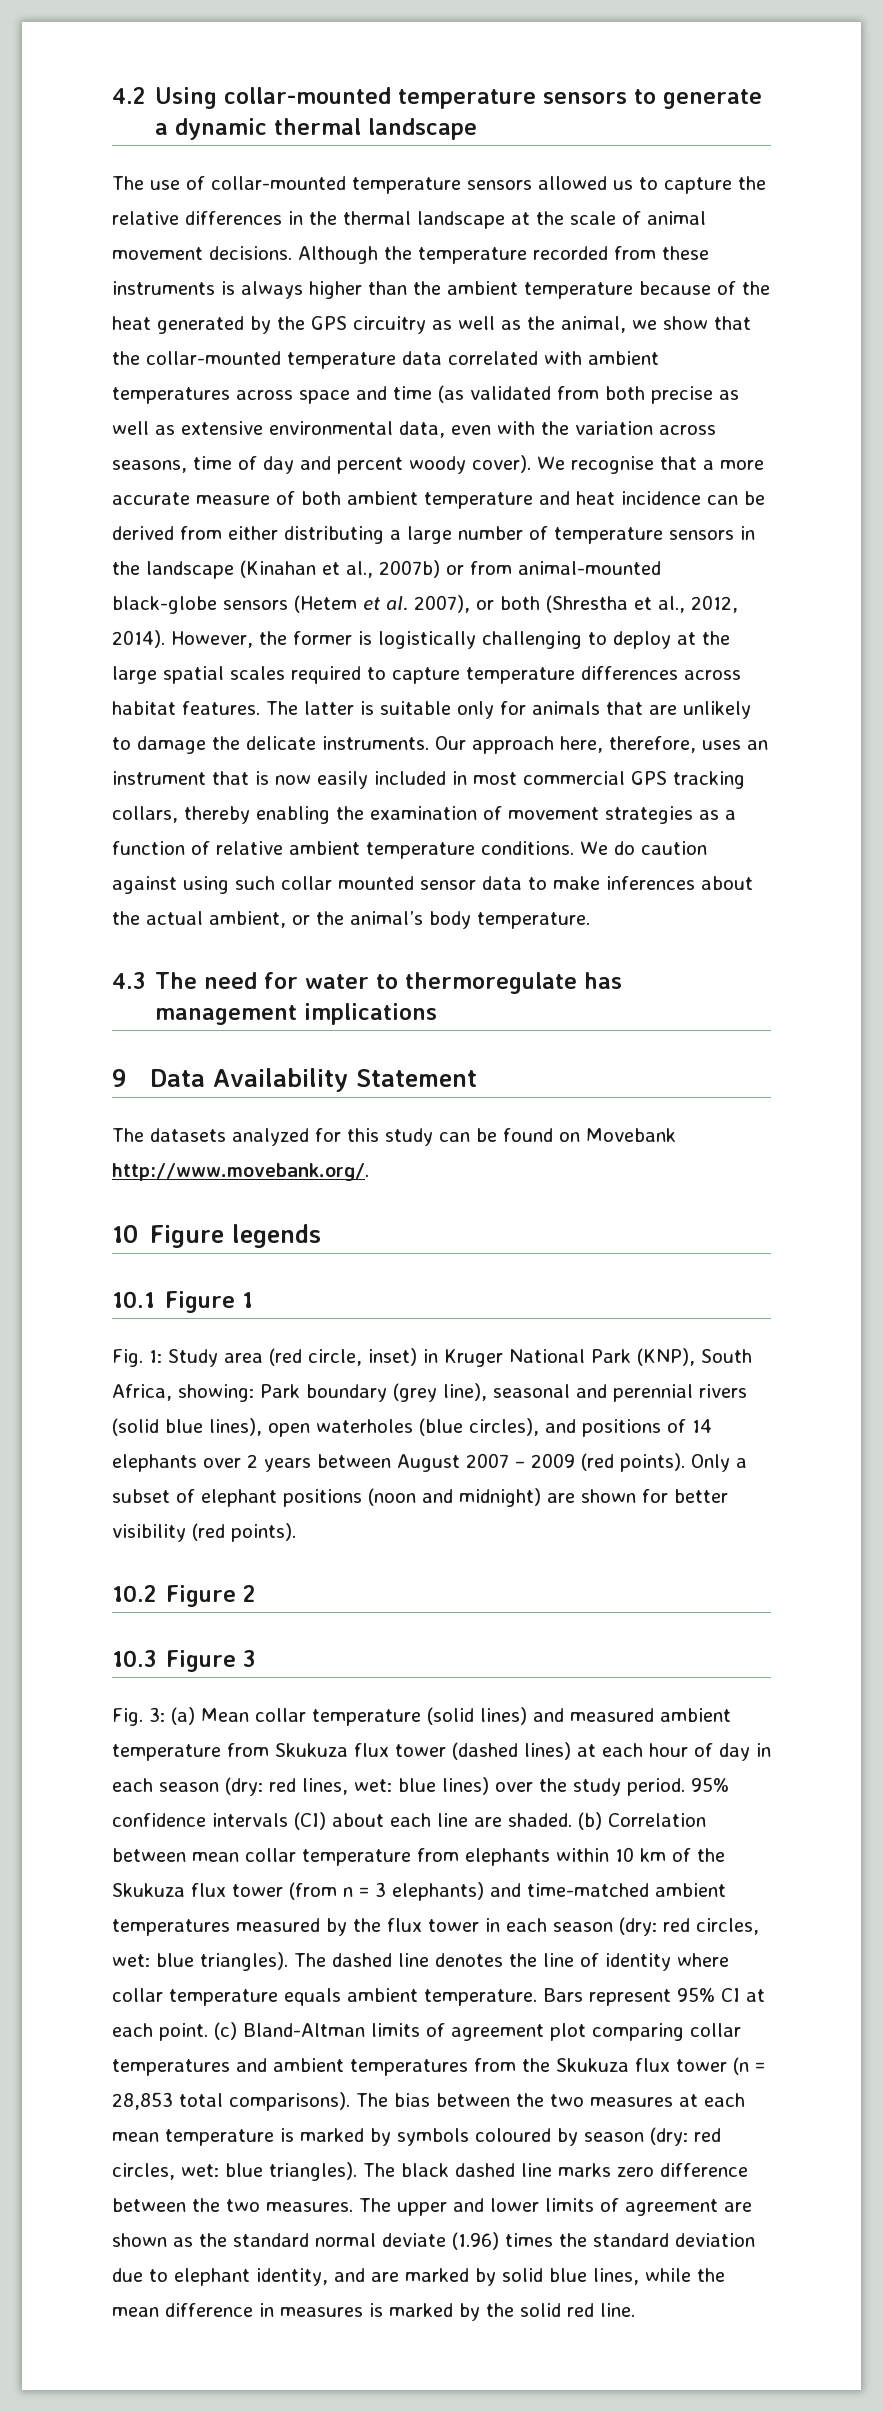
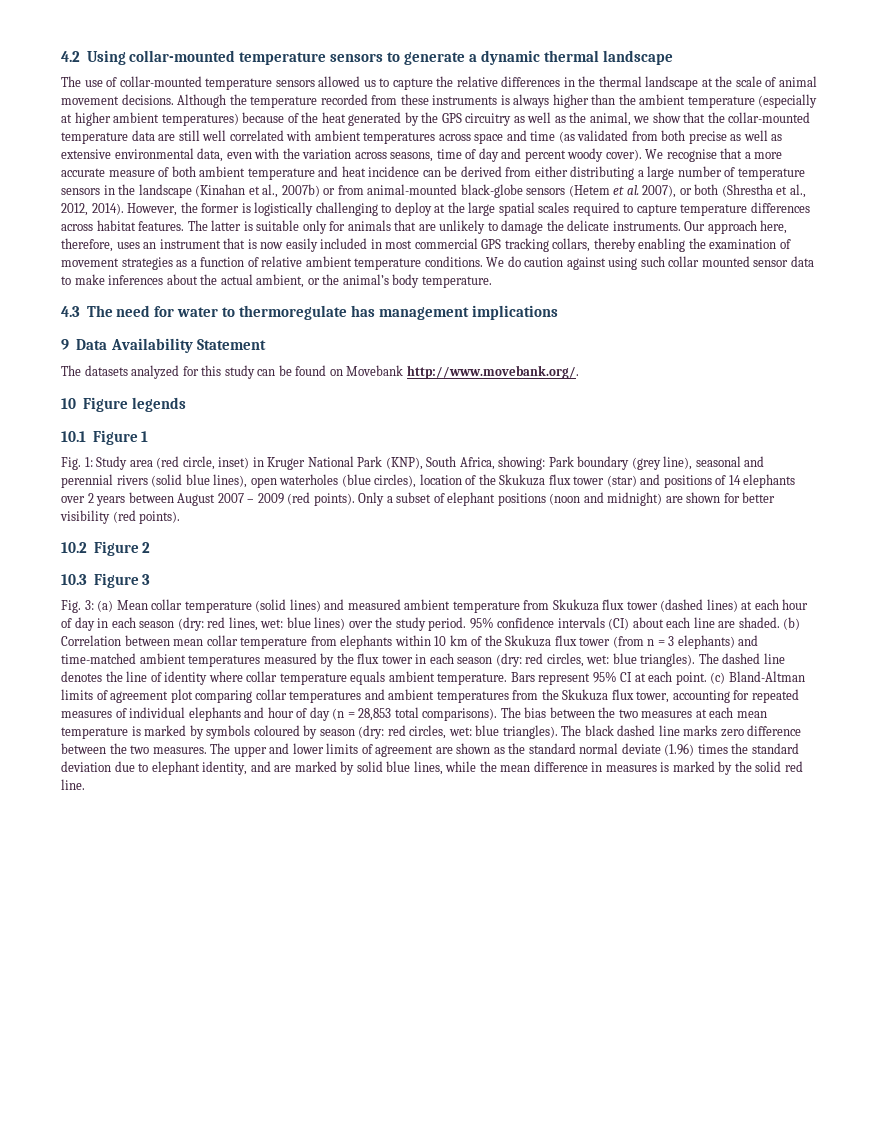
- Although the temperature recorded from these instruments is always higher than the ambient temperature because of the heat generated by the GPS circuitry as well as the animal, we show that the collar-mounted temperature data correlated with ambient temperatures across space and time (as validated from both precise as well as extensive environmental data, even with the variation across seasons, time of day and percent woody cover).
+ Although the temperature recorded from these instruments is always higher than the ambient temperature (especially at higher ambient temperatures) because of the heat generated by the GPS circuitry as well as the animal, we show that the collar-mounted temperature data are still well correlated with ambient temperatures across space and time (as validated from both precise as well as extensive environmental data, even with the variation across seasons, time of day and percent woody cover).
- Fig. 1: Study area (red circle, inset) in Kruger National Park (KNP), South Africa, showing: Park boundary (grey line), seasonal and perennial rivers (solid blue lines), open waterholes (blue circles), and positions of 14 elephants over 2 years between August 2007 – 2009 (red points).
+ Fig. 1: Study area (red circle, inset) in Kruger National Park (KNP), South Africa, showing: Park boundary (grey line), seasonal and perennial rivers (solid blue lines), open waterholes (blue circles), location of the Skukuza flux tower (star) and positions of 14 elephants over 2 years between August 2007 – 2009 (red points).
- (c) Bland-Altman limits of agreement plot comparing collar temperatures and ambient temperatures from the Skukuza flux tower (n = 28,853 total comparisons).
+ (c) Bland-Altman limits of agreement plot comparing collar temperatures and ambient temperatures from the Skukuza flux tower, accounting for repeated measures of individual elephants and hour of day (n = 28,853 total comparisons).

